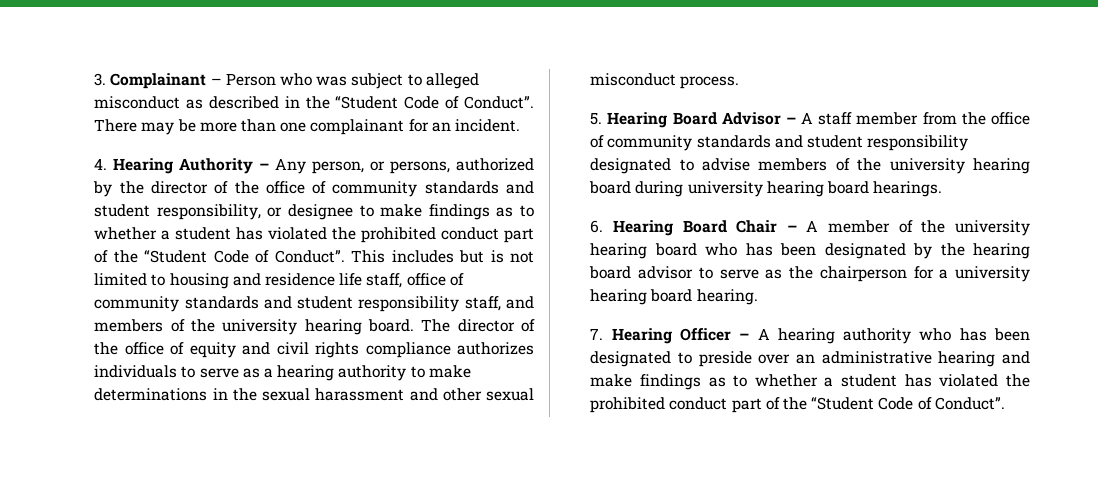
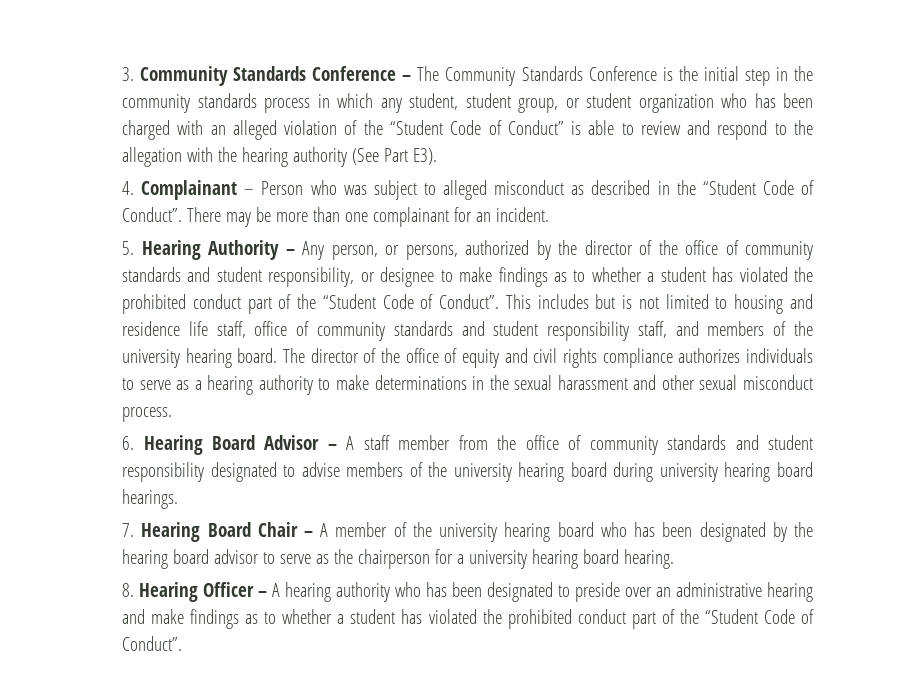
- 3. Complainant – Person who was subject to alleged misconduct as described in the “Student Code of Conduct”.
+ 3. Community Standards Conference – The Community Standards Conference is the initial step in the community standards process in which any student, student group, or student organization who has been charged with an alleged violation of the “Student Code of Conduct” is able to review and respond to the allegation with the hearing authority (See Part E3).
+ 4. Complainant – Person who was subject to alleged misconduct as described in the “Student Code of Conduct”.
- 4. Hearing Authority – Any person, or persons, authorized by the director of the office of community standards and student responsibility, or designee to make findings as to whether a student has violated the prohibited conduct part of the “Student Code of Conduct”.
+ 5. Hearing Authority – Any person, or persons, authorized by the director of the office of community standards and student responsibility, or designee to make findings as to whether a student has violated the prohibited conduct part of the “Student Code of Conduct”.
- 5. Hearing Board Advisor – A staff member from the office of community standards and student responsibility designated to advise members of the university hearing board during university hearing board hearings.
+ 6. Hearing Board Advisor – A staff member from the office of community standards and student responsibility designated to advise members of the university hearing board during university hearing board hearings.
- 6. Hearing Board Chair – A member of the university hearing board who has been designated by the hearing board advisor to serve as the chairperson for a university hearing board hearing.
+ 7. Hearing Board Chair – A member of the university hearing board who has been designated by the hearing board advisor to serve as the chairperson for a university hearing board hearing.
- 7. Hearing Officer – A hearing authority who has been designated to preside over an administrative hearing and make findings as to whether a student has violated the prohibited conduct part of the “Student Code of Conduct”.
+ 8. Hearing Officer – A hearing authority who has been designated to preside over an administrative hearing and make findings as to whether a student has violated the prohibited conduct part of the “Student Code of Conduct”.

